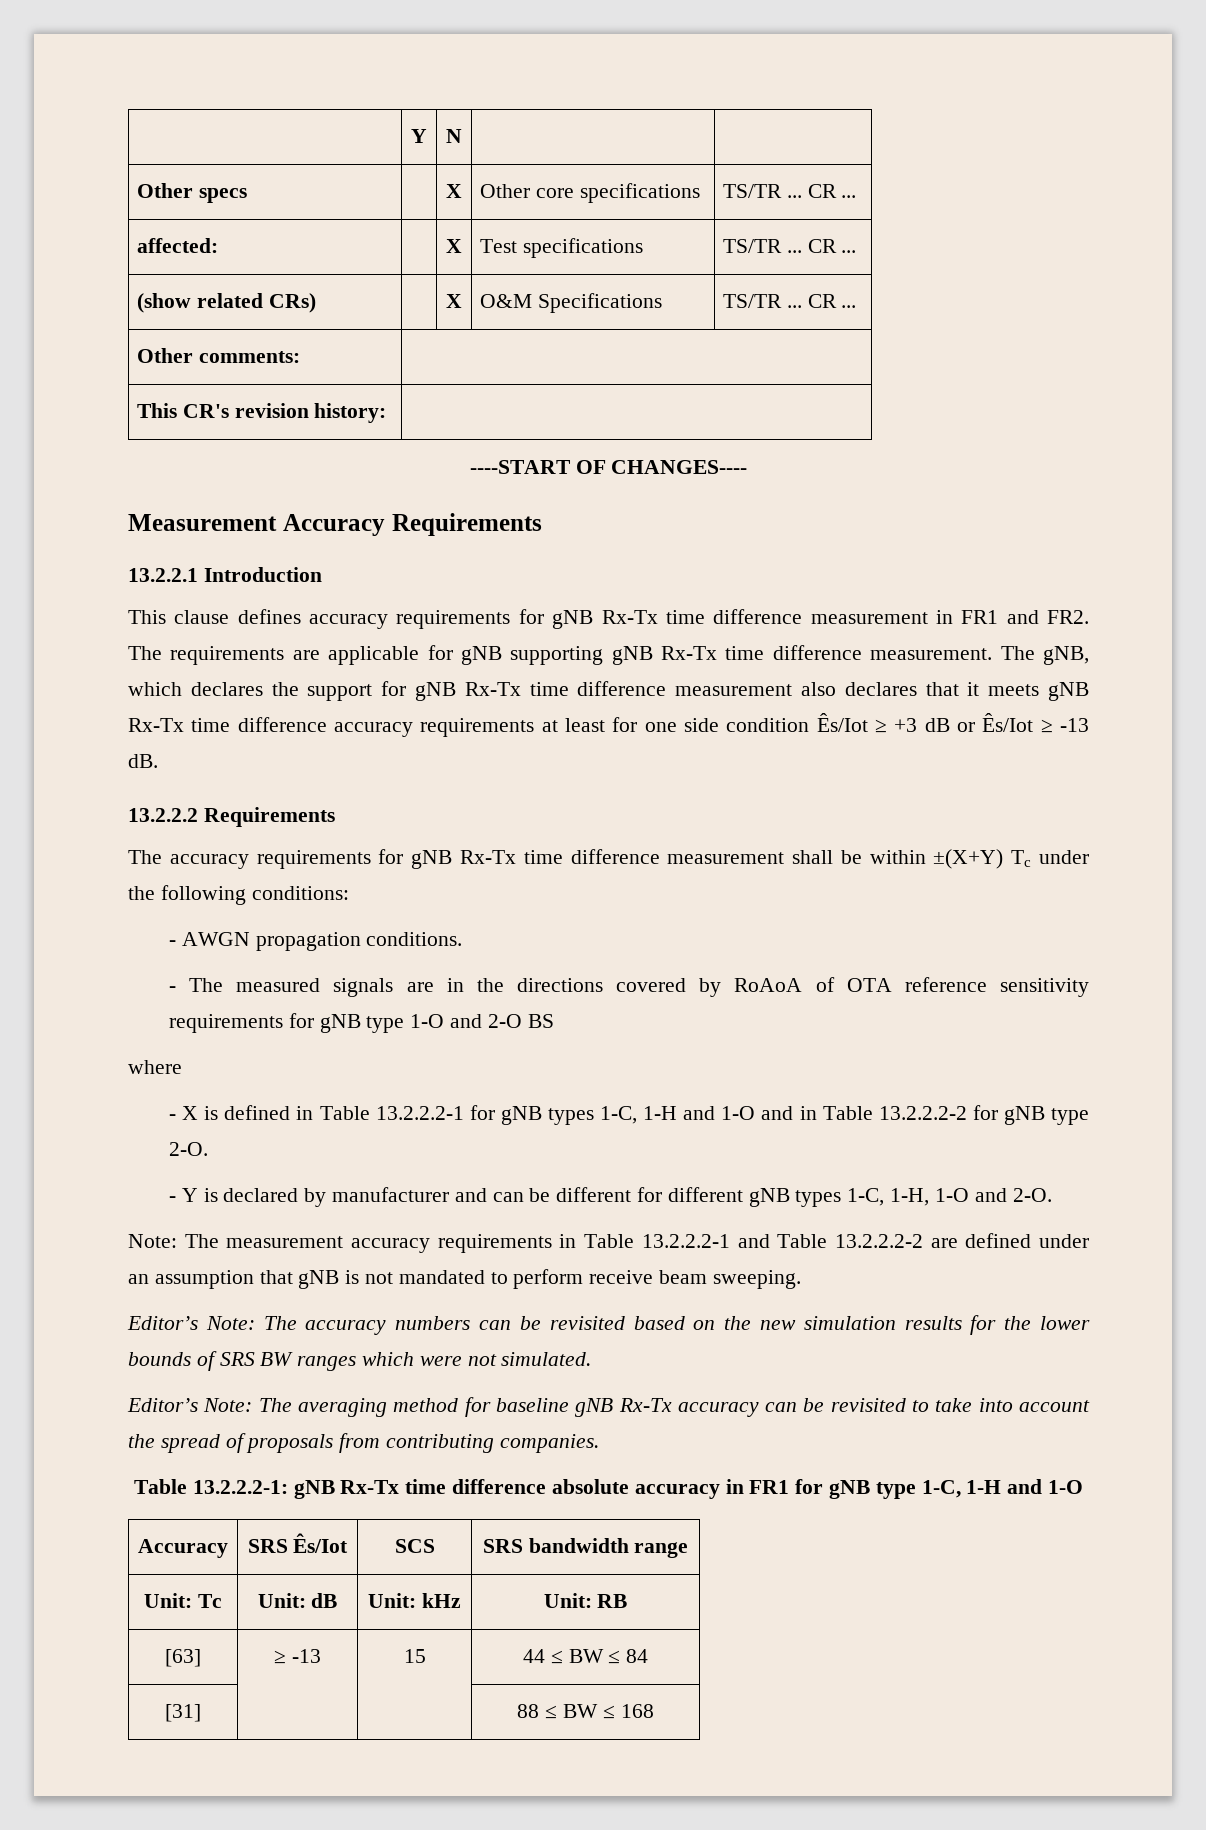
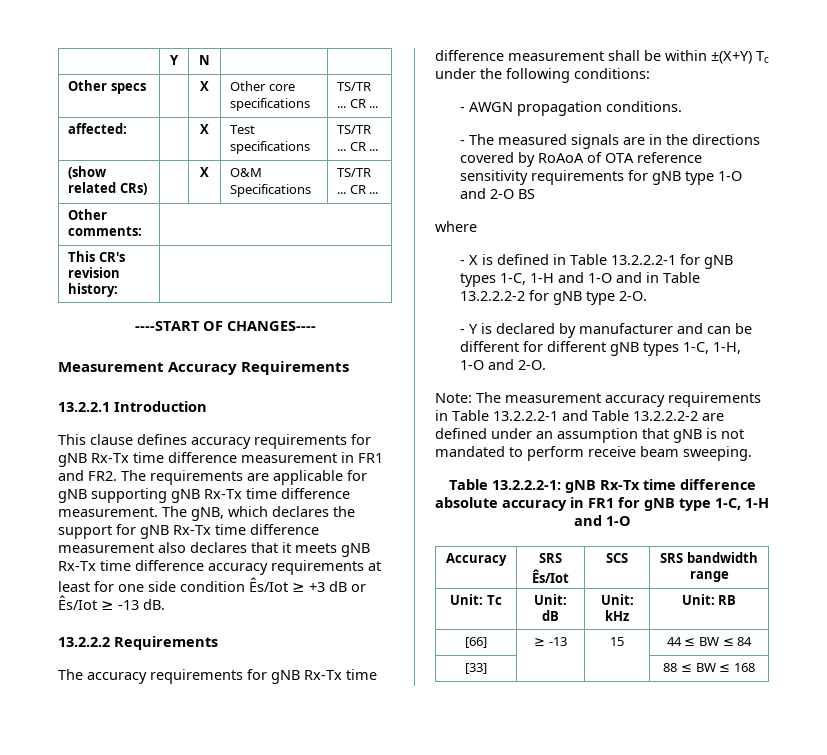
- Editor’s Note: The accuracy numbers can be revisited based on the new simulation results for the lower bounds of SRS BW ranges which were not simulated.
- Editor’s Note: The averaging method for baseline gNB Rx-Tx accuracy can be revisited to take into account the spread of proposals from contributing companies.
- [63] | ≥ -13 | 15 | 44 ≤ BW ≤ 84
+ [66] | ≥ -13 | 15 | 44 ≤ BW ≤ 84
- [31] | | | 88 ≤ BW ≤ 168
+ [33] | | | 88 ≤ BW ≤ 168

